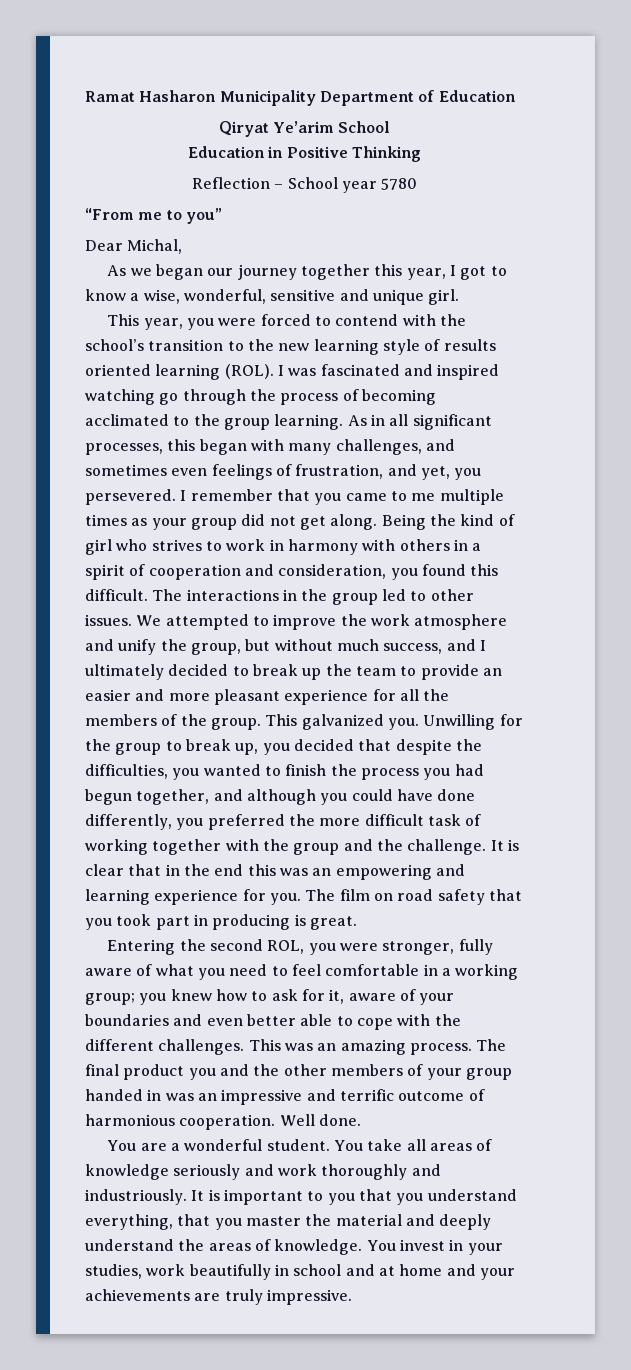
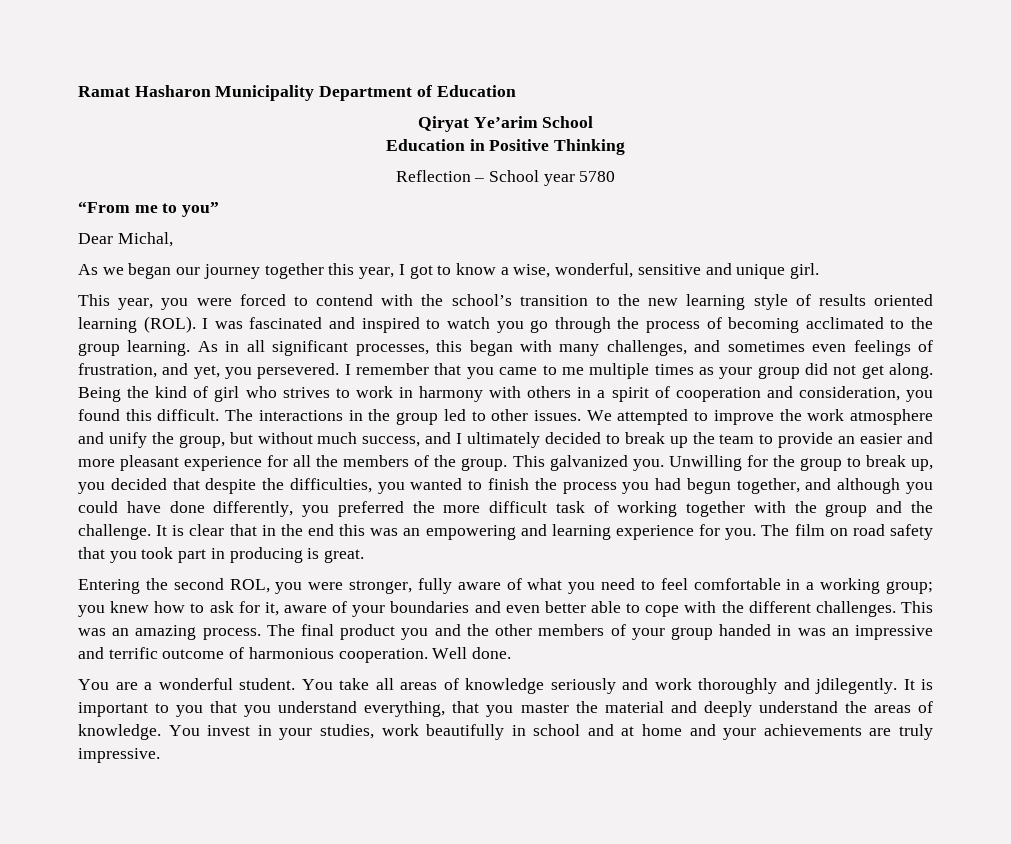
- I was fascinated and inspired watching go through the process of becoming acclimated to the group learning.
+ I was fascinated and inspired to watch you go through the process of becoming acclimated to the group learning.
- You take all areas of knowledge seriously and work thoroughly and industriously.
+ You take all areas of knowledge seriously and work thoroughly and jdilegently.

